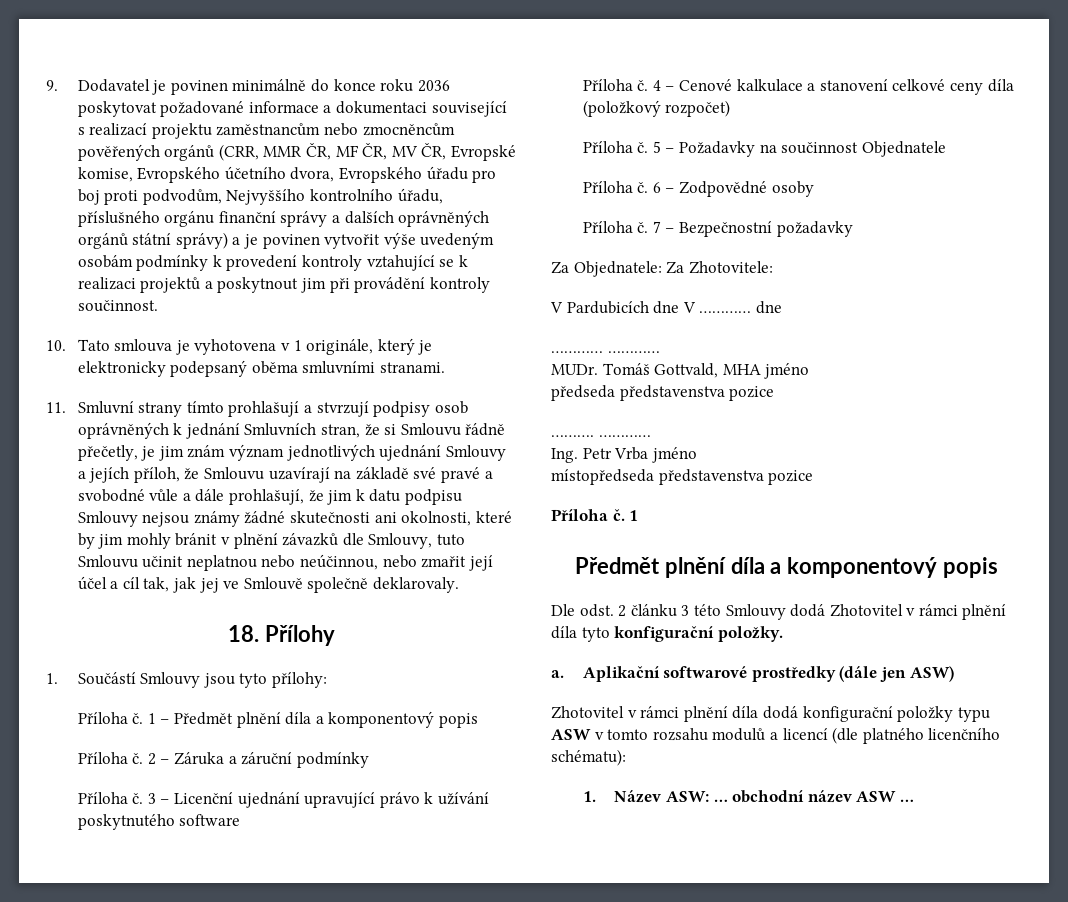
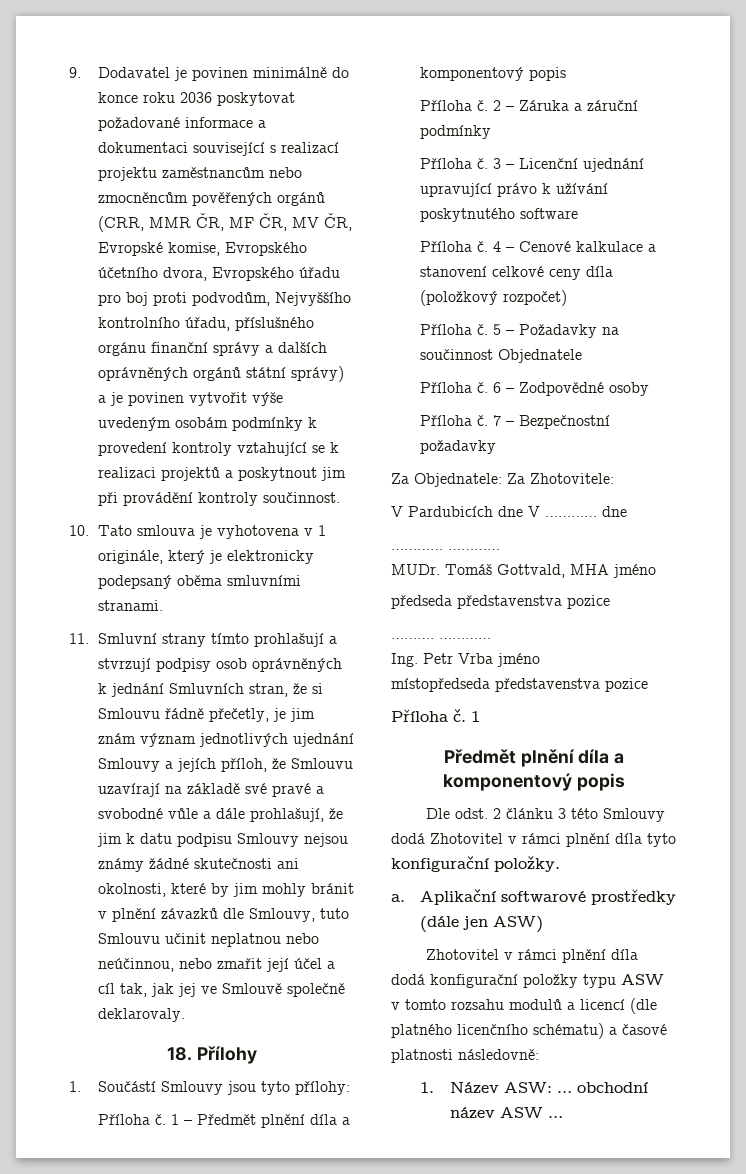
- Zhotovitel v rámci plnění díla dodá konfigurační položky typu ASW v tomto rozsahu modulů a licencí (dle platného licenčního schématu):
+ Zhotovitel v rámci plnění díla dodá konfigurační položky typu ASW v tomto rozsahu modulů a licencí (dle platného licenčního schématu) a časové platnosti následovně:

